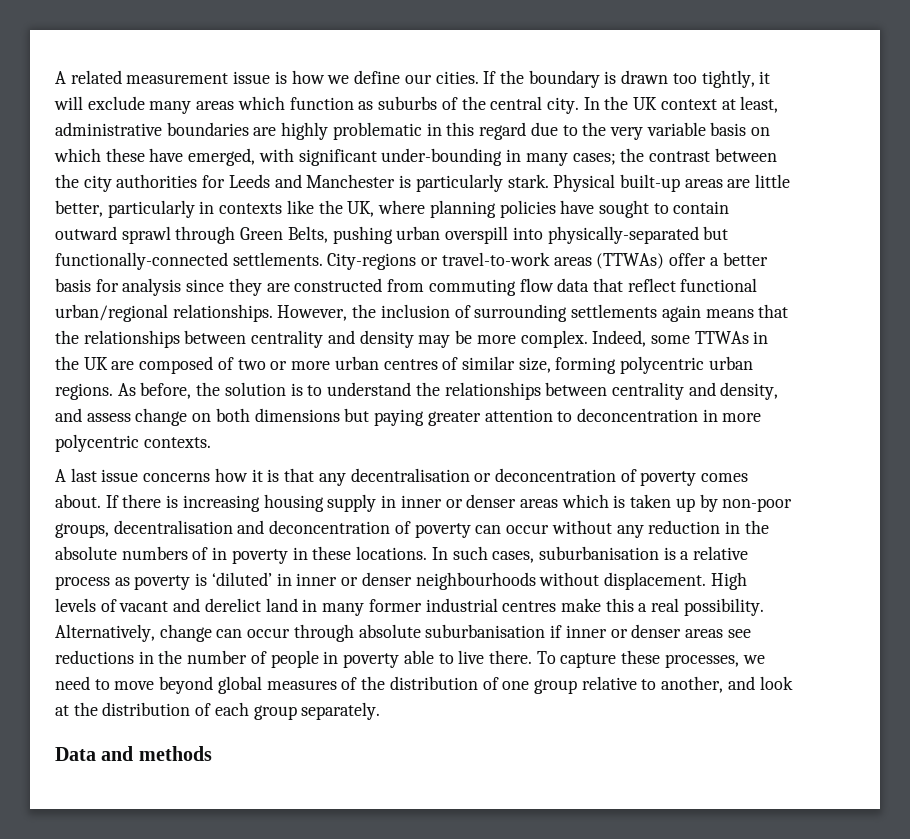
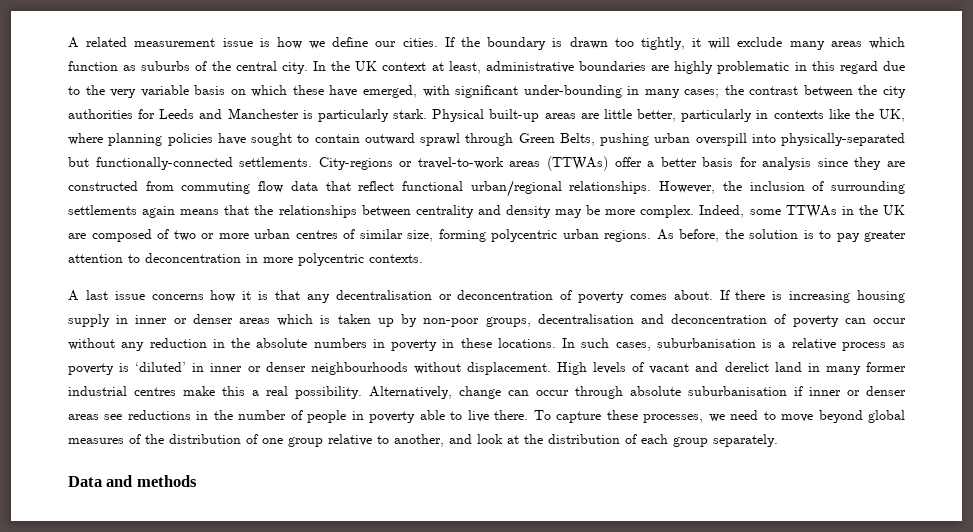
- As before, the solution is to understand the relationships between centrality and density, and assess change on both dimensions but paying greater attention to deconcentration in more polycentric contexts.
+ As before, the solution is to pay greater attention to deconcentration in more polycentric contexts.
- If there is increasing housing supply in inner or denser areas which is taken up by non-poor groups, decentralisation and deconcentration of poverty can occur without any reduction in the absolute numbers of in poverty in these locations.
+ If there is increasing housing supply in inner or denser areas which is taken up by non-poor groups, decentralisation and deconcentration of poverty can occur without any reduction in the absolute numbers in poverty in these locations.

